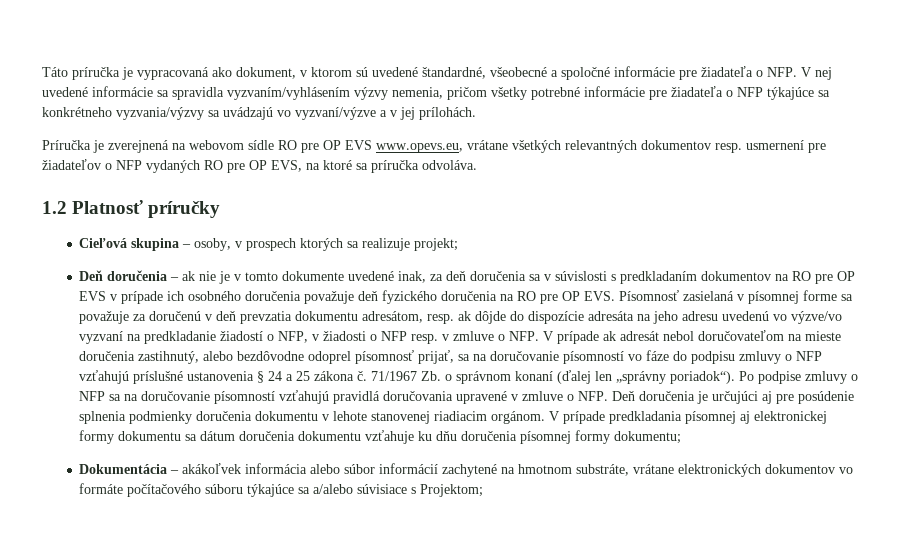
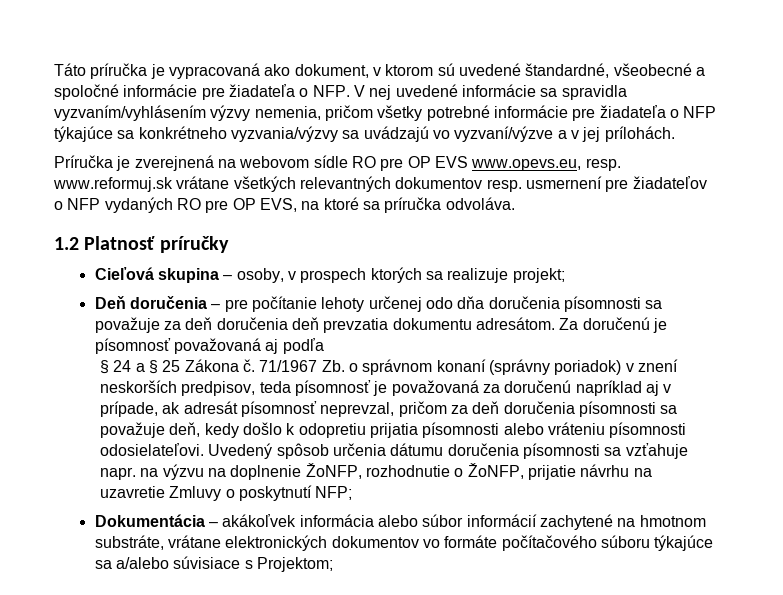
- Príručka je zverejnená na webovom sídle RO pre OP EVS www.opevs.eu, vrátane všetkých relevantných dokumentov resp. usmernení pre žiadateľov o NFP vydaných RO pre OP EVS, na ktoré sa príručka odvoláva.
+ Príručka je zverejnená na webovom sídle RO pre OP EVS www.opevs.eu, resp. www.reformuj.sk vrátane všetkých relevantných dokumentov resp. usmernení pre žiadateľov o NFP vydaných RO pre OP EVS, na ktoré sa príručka odvoláva.
- Deň doručenia – ak nie je v tomto dokumente uvedené inak, za deň doručenia sa v súvislosti s predkladaním dokumentov na RO pre OP EVS v prípade ich osobného doručenia považuje deň fyzického doručenia na RO pre OP EVS. Písomnosť zasielaná v písomnej forme sa považuje za doručenú v deň prevzatia dokumentu adresátom, resp. ak dôjde do dispozície adresáta na jeho adresu uvedenú vo výzve/vo vyzvaní na predkladanie žiadostí o NFP, v žiadosti o NFP resp. v zmluve o NFP. V prípade ak adresát nebol doručovateľom na mieste doručenia zastihnutý, alebo bezdôvodne odoprel písomnosť prijať, sa na doručovanie písomností vo fáze do podpisu zmluvy o NFP vzťahujú príslušné ustanovenia § 24 a 25 zákona č.
+ Deň doručenia – pre počítanie lehoty určenej odo dňa doručenia písomnosti sa považuje za deň doručenia deň prevzatia dokumentu adresátom. Za doručenú je písomnosť považovaná aj podľa
+ § 24 a § 25 Zákona č.
- 71/1967 Zb. o správnom konaní (ďalej len „správny poriadok“). Po podpise zmluvy o NFP sa na doručovanie písomností vzťahujú pravidlá doručovania upravené v zmluve o NFP. Deň doručenia je určujúci aj pre posúdenie splnenia podmienky doručenia dokumentu v lehote stanovenej riadiacim orgánom. V prípade predkladania písomnej aj elektronickej formy dokumentu sa dátum doručenia dokumentu vzťahuje ku dňu doručenia písomnej formy dokumentu;
+ 71/1967 Zb. o správnom konaní (správny poriadok) v znení neskorších predpisov, teda písomnosť je považovaná za doručenú napríklad aj v prípade, ak adresát písomnosť neprevzal, pričom za deň doručenia písomnosti sa považuje deň, kedy došlo k odopretiu prijatia písomnosti alebo vráteniu písomnosti odosielateľovi. Uvedený spôsob určenia dátumu doručenia písomnosti sa vzťahuje napr. na výzvu na doplnenie ŽoNFP, rozhodnutie o ŽoNFP, prijatie návrhu na uzavretie Zmluvy o poskytnutí NFP;

